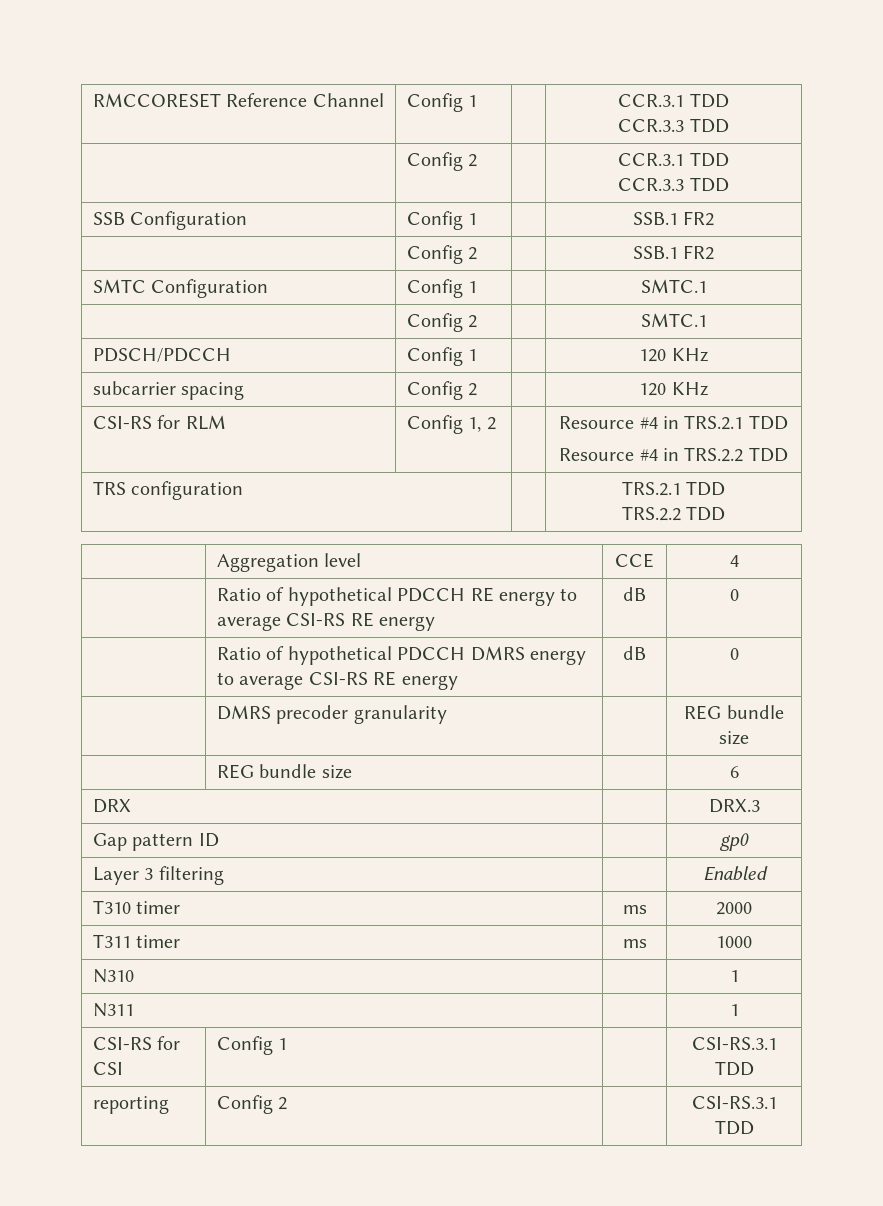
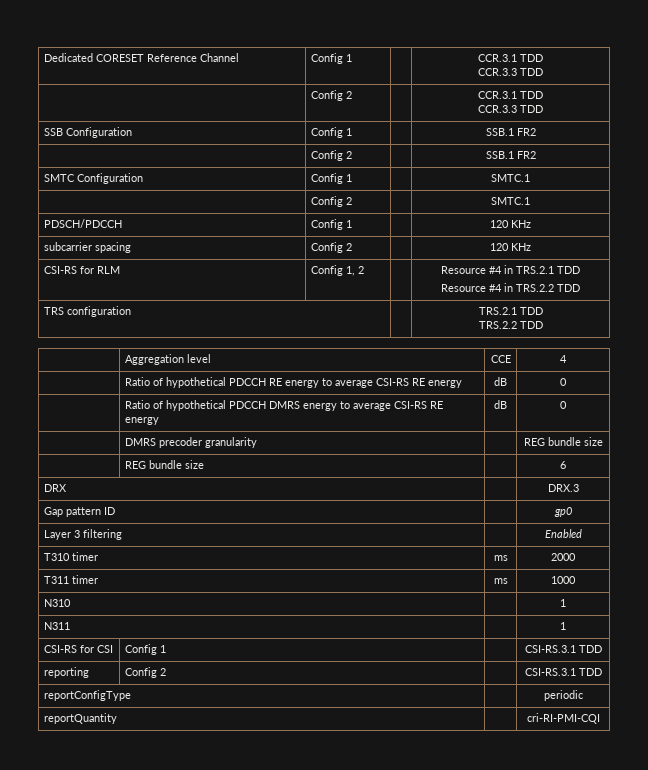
- RMCCORESET Reference Channel | Config 1 | | CCR.3.1 TDD
+ Dedicated CORESET Reference Channel | Config 1 | | CCR.3.1 TDD
+ reportConfigType | | periodic
+ reportQuantity | | cri-RI-PMI-CQI

